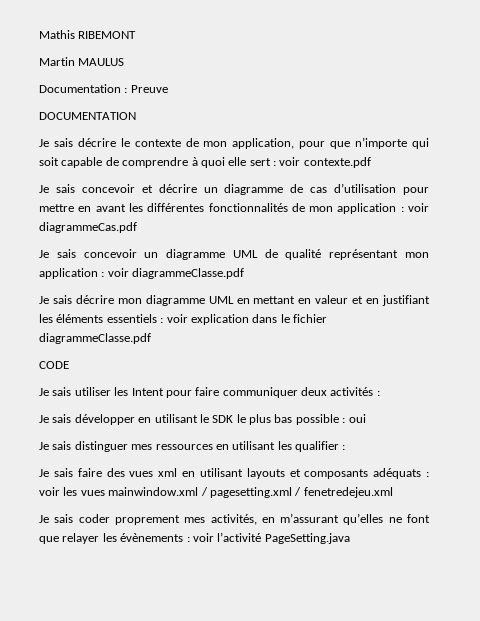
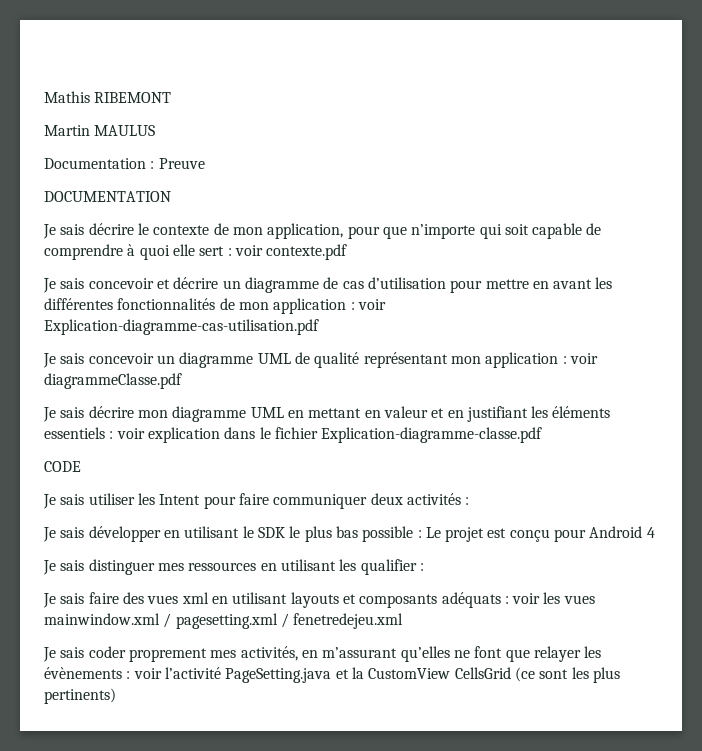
- Je sais concevoir et décrire un diagramme de cas d’utilisation pour mettre en avant les différentes fonctionnalités de mon application : voir diagrammeCas.pdf
+ Je sais concevoir et décrire un diagramme de cas d’utilisation pour mettre en avant les différentes fonctionnalités de mon application : voir Explication-diagramme-cas-utilisation.pdf
- Je sais décrire mon diagramme UML en mettant en valeur et en justifiant les éléments essentiels : voir explication dans le fichier diagrammeClasse.pdf
+ Je sais décrire mon diagramme UML en mettant en valeur et en justifiant les éléments essentiels : voir explication dans le fichier Explication-diagramme-classe.pdf
- Je sais développer en utilisant le SDK le plus bas possible : oui
+ Je sais développer en utilisant le SDK le plus bas possible : Le projet est conçu pour Android 4
- Je sais coder proprement mes activités, en m’assurant qu’elles ne font que relayer les évènements : voir l’activité PageSetting.java
+ Je sais coder proprement mes activités, en m’assurant qu’elles ne font que relayer les évènements : voir l’activité PageSetting.java et la CustomView CellsGrid (ce sont les plus pertinents)

